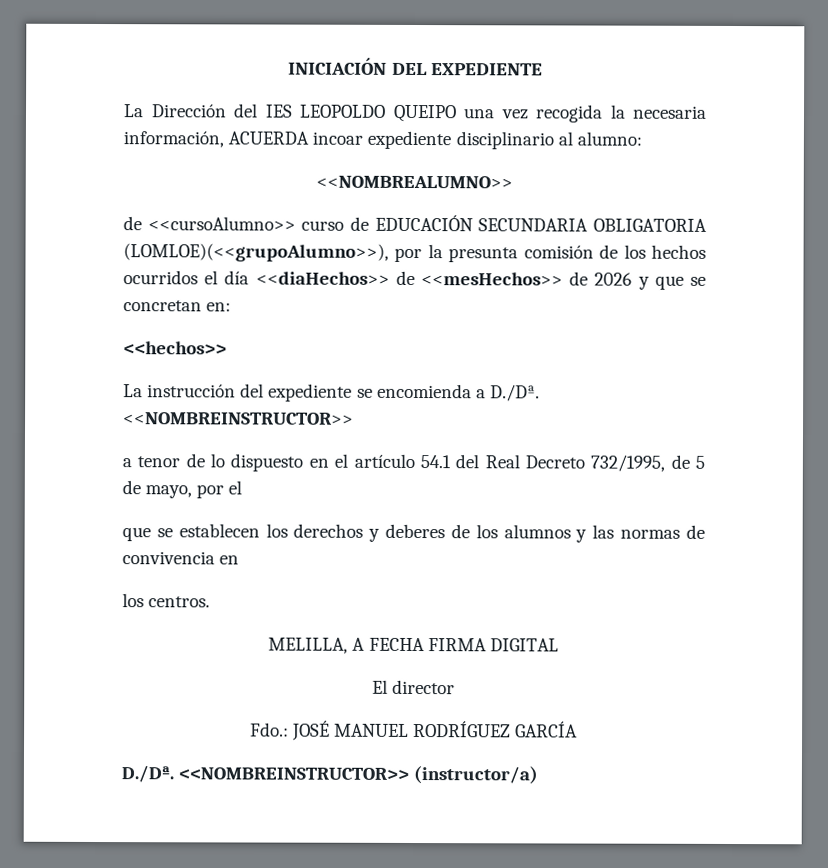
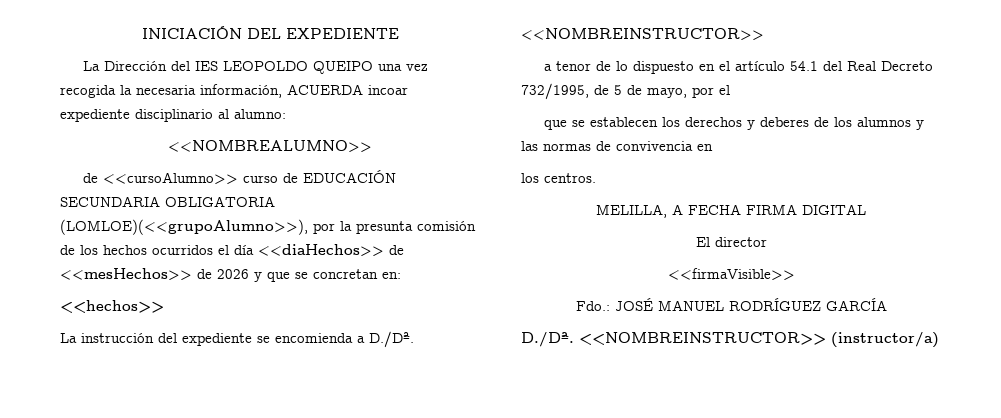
+ <<firmaVisible>>

